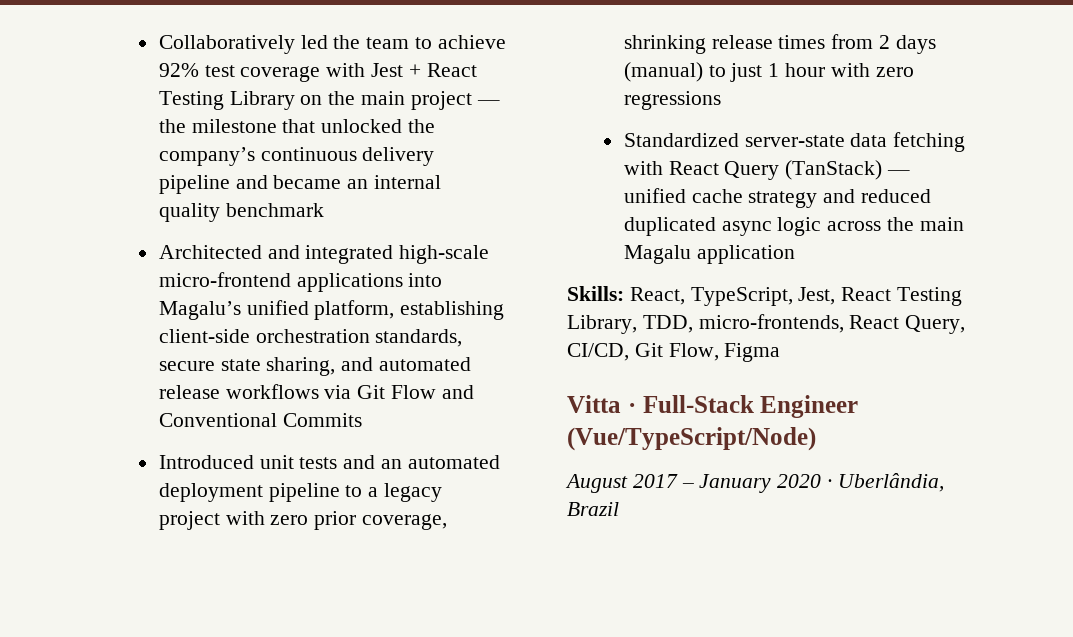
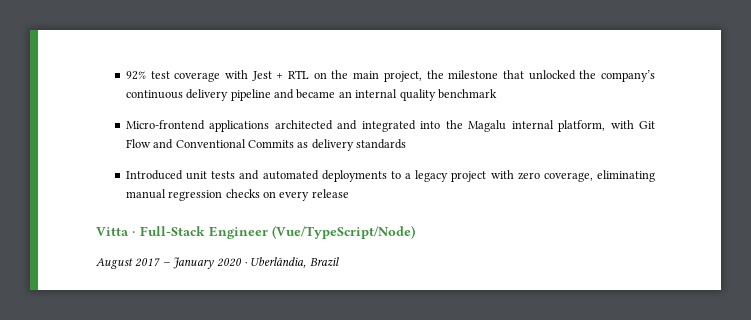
- Collaboratively led the team to achieve 92% test coverage with Jest + React Testing Library on the main project — the milestone that unlocked the company’s continuous delivery pipeline and became an internal quality benchmark
+ 92% test coverage with Jest + RTL on the main project, the milestone that unlocked the company’s continuous delivery pipeline and became an internal quality benchmark
- Architected and integrated high-scale micro-frontend applications into Magalu’s unified platform, establishing client-side orchestration standards, secure state sharing, and automated release workflows via Git Flow and Conventional Commits
+ Micro-frontend applications architected and integrated into the Magalu internal platform, with Git Flow and Conventional Commits as delivery standards
- Introduced unit tests and an automated deployment pipeline to a legacy project with zero prior coverage, shrinking release times from 2 days (manual) to just 1 hour with zero regressions
- Standardized server-state data fetching with React Query (TanStack) — unified cache strategy and reduced duplicated async logic across the main Magalu application
- Skills: React, TypeScript, Jest, React Testing Library, TDD, micro-frontends, React Query, CI/CD, Git Flow, Figma
+ Introduced unit tests and automated deployments to a legacy project with zero coverage, eliminating manual regression checks on every release

